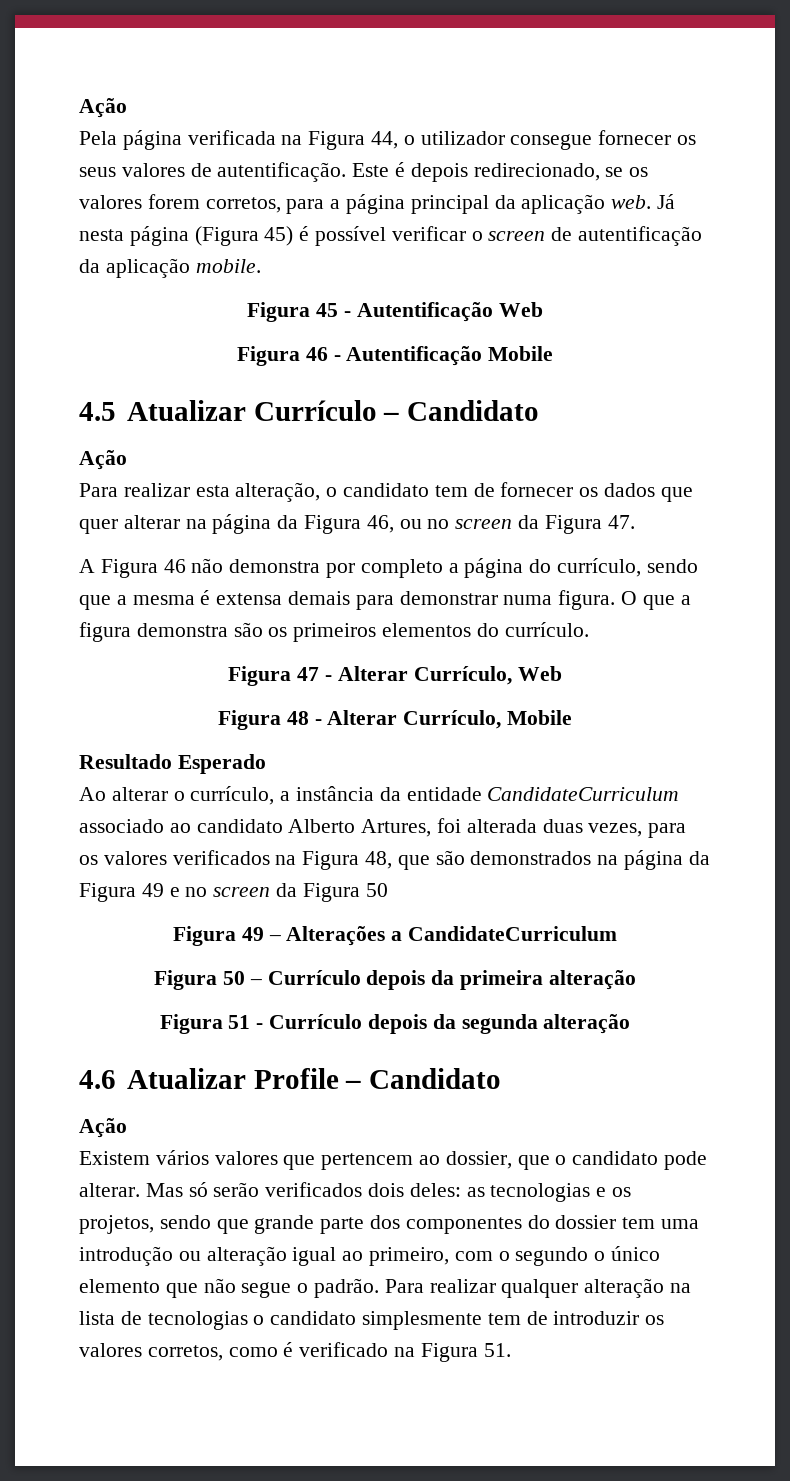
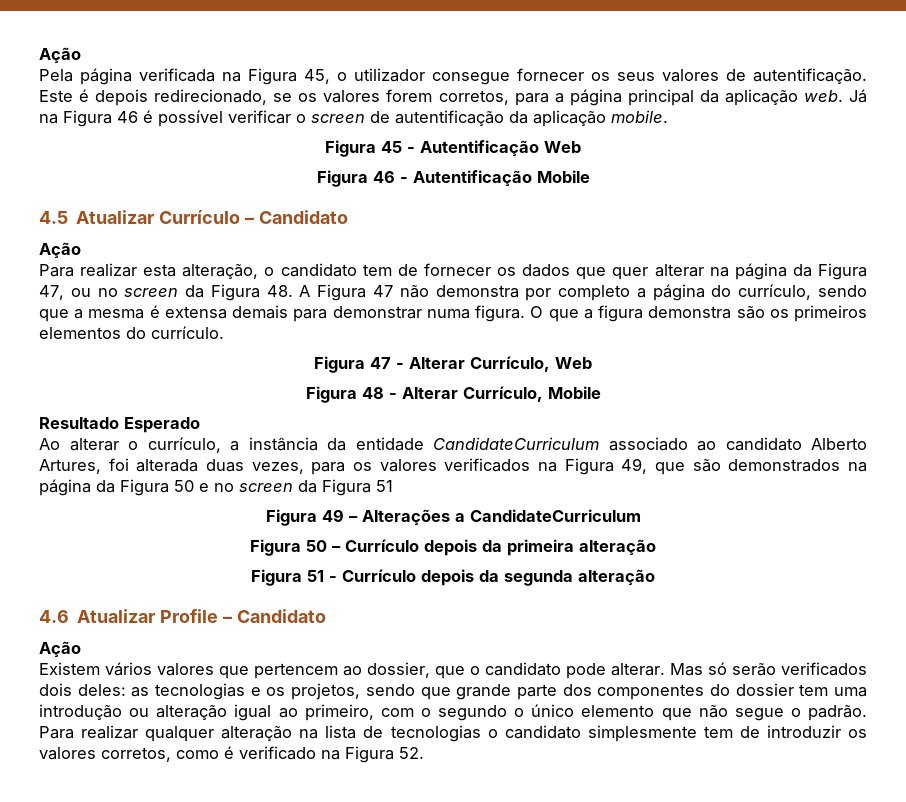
- Pela página verificada na Figura 44, o utilizador consegue fornecer os seus valores de autentificação.
+ Pela página verificada na Figura 45, o utilizador consegue fornecer os seus valores de autentificação.
- Já nesta página (Figura 45) é possível verificar o screen de autentificação da aplicação mobile.
+ Já na Figura 46 é possível verificar o screen de autentificação da aplicação mobile.
- Para realizar esta alteração, o candidato tem de fornecer os dados que quer alterar na página da Figura 46, ou no screen da Figura 47.
- A Figura 46 não demonstra por completo a página do currículo, sendo que a mesma é extensa demais para demonstrar numa figura.
+ Para realizar esta alteração, o candidato tem de fornecer os dados que quer alterar na página da Figura 47, ou no screen da Figura 48. A Figura 47 não demonstra por completo a página do currículo, sendo que a mesma é extensa demais para demonstrar numa figura.
- Ao alterar o currículo, a instância da entidade CandidateCurriculum associado ao candidato Alberto Artures, foi alterada duas vezes, para os valores verificados na Figura 48, que são demonstrados na página da Figura 49 e no screen da Figura 50
+ Ao alterar o currículo, a instância da entidade CandidateCurriculum associado ao candidato Alberto Artures, foi alterada duas vezes, para os valores verificados na Figura 49, que são demonstrados na página da Figura 50 e no screen da Figura 51
- Para realizar qualquer alteração na lista de tecnologias o candidato simplesmente tem de introduzir os valores corretos, como é verificado na Figura 51.
+ Para realizar qualquer alteração na lista de tecnologias o candidato simplesmente tem de introduzir os valores corretos, como é verificado na Figura 52.

